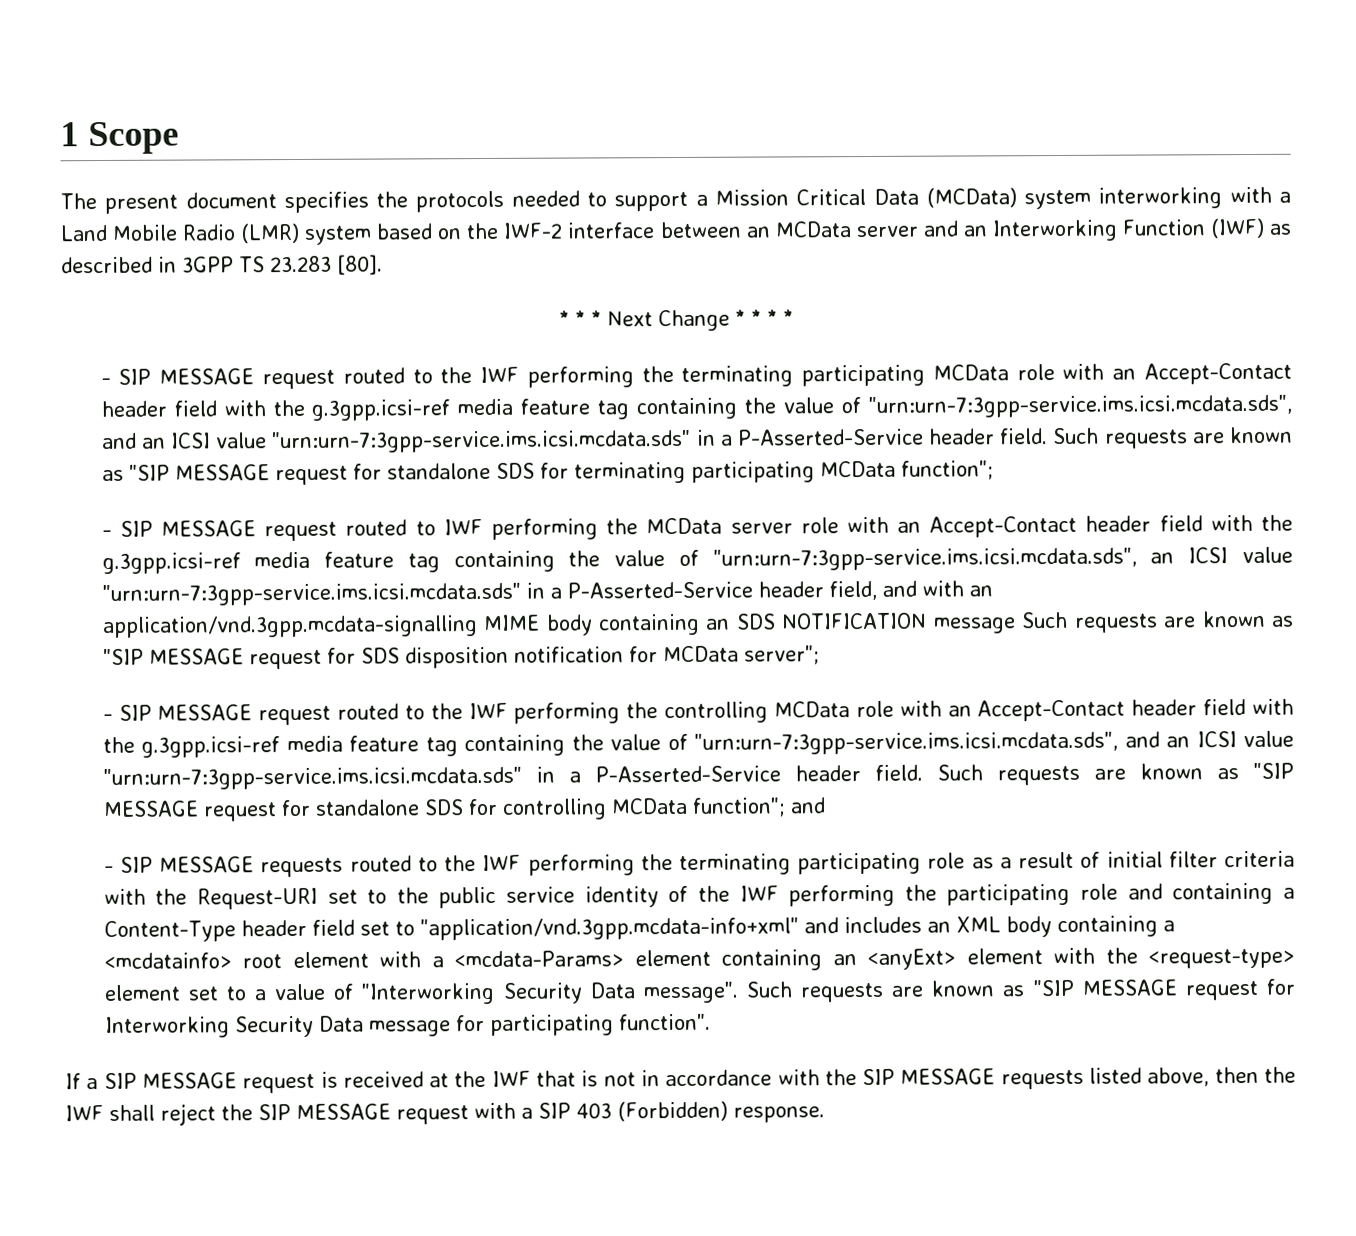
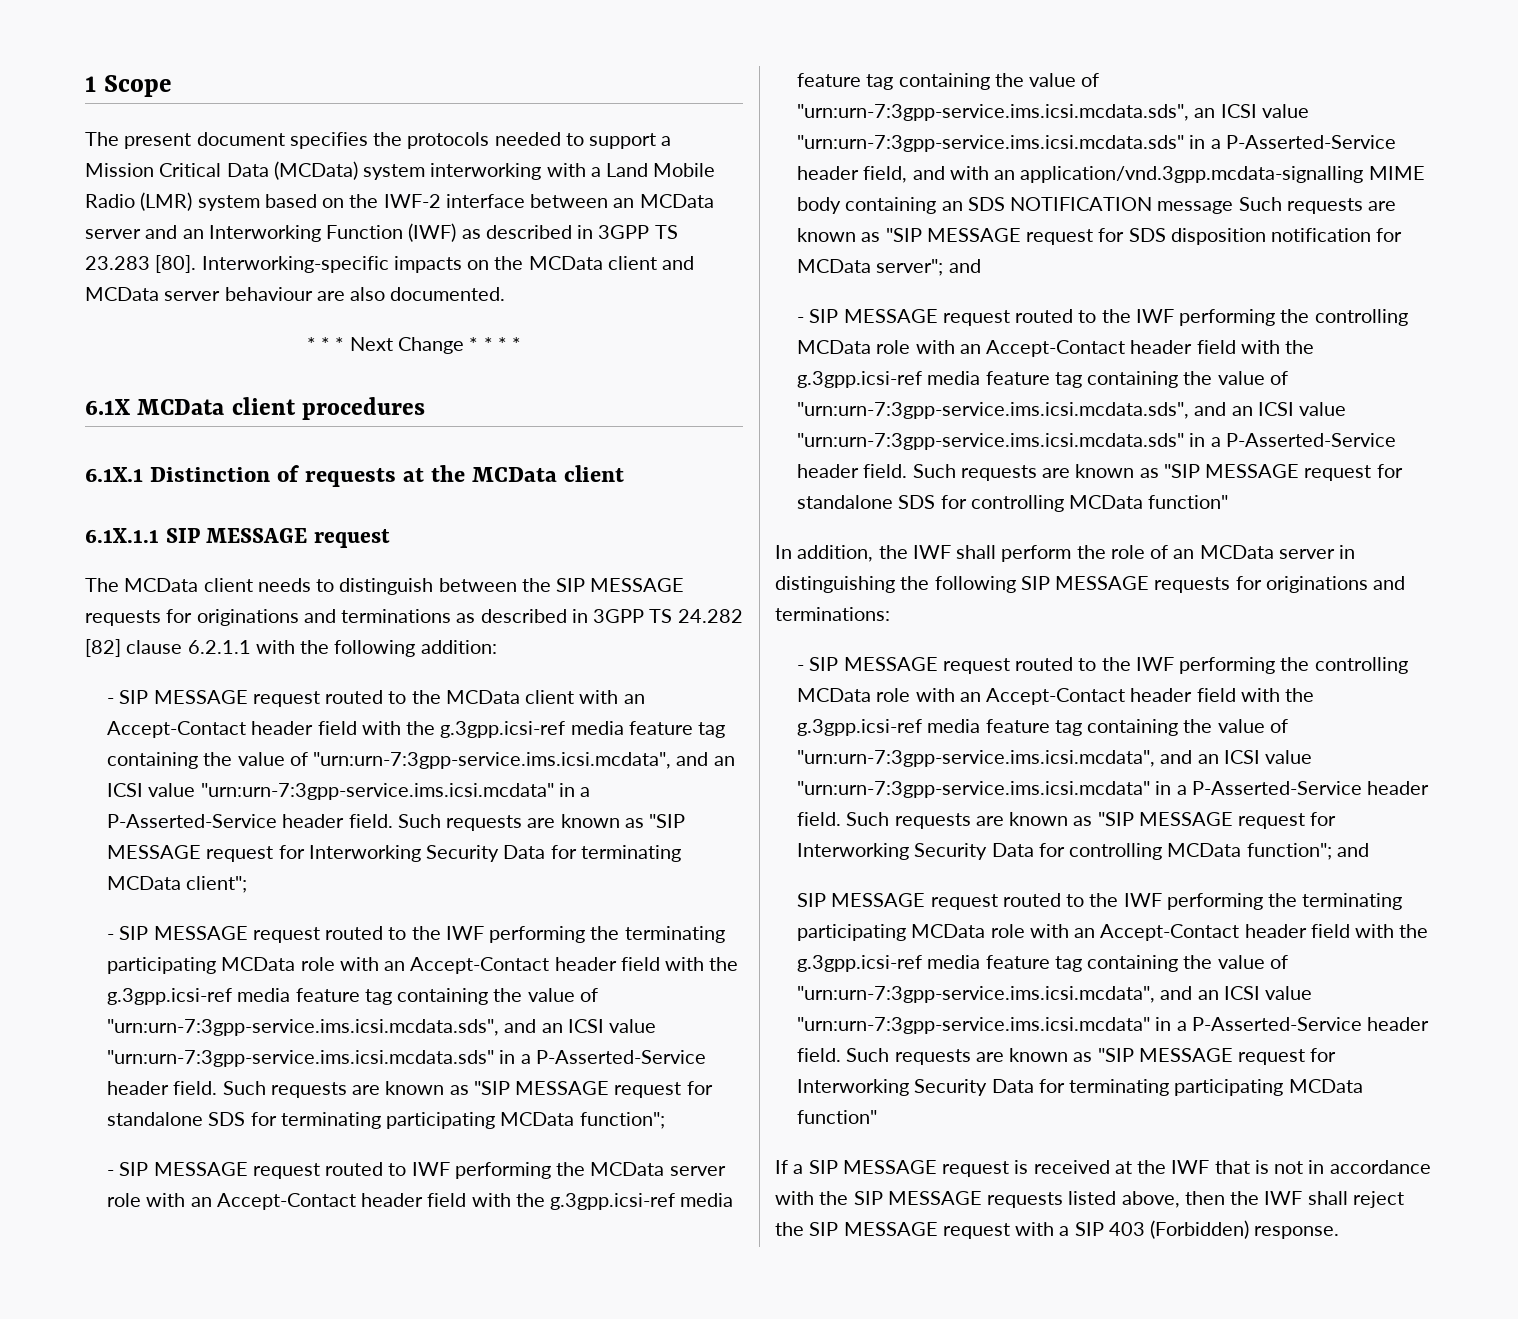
+ Interworking-specific impacts on the MCData client and MCData server behaviour are also documented.
+ 6.1X MCData client procedures
+ 6.1X.1 Distinction of requests at the MCData client
+ 6.1X.1.1 SIP MESSAGE request
+ The MCData client needs to distinguish between the SIP MESSAGE requests for originations and terminations as described in 3GPP TS 24.282 [82] clause 6.2.1.1 with the following addition:
+ - SIP MESSAGE request routed to the MCData client with an Accept-Contact header field with the g.3gpp.icsi-ref media feature tag containing the value of "urn:urn-7:3gpp-service.ims.icsi.mcdata", and an ICSI value "urn:urn-7:3gpp-service.ims.icsi.mcdata" in a P-Asserted-Service header field. Such requests are known as "SIP MESSAGE request for Interworking Security Data for terminating MCData client";
- - SIP MESSAGE request routed to IWF performing the MCData server role with an Accept-Contact header field with the g.3gpp.icsi-ref media feature tag containing the value of "urn:urn-7:3gpp-service.ims.icsi.mcdata.sds", an ICSI value "urn:urn-7:3gpp-service.ims.icsi.mcdata.sds" in a P-Asserted-Service header field, and with an application/vnd.3gpp.mcdata-signalling MIME body containing an SDS NOTIFICATION message Such requests are known as "SIP MESSAGE request for SDS disposition notification for MCData server";
+ - SIP MESSAGE request routed to IWF performing the MCData server role with an Accept-Contact header field with the g.3gpp.icsi-ref media feature tag containing the value of "urn:urn-7:3gpp-service.ims.icsi.mcdata.sds", an ICSI value "urn:urn-7:3gpp-service.ims.icsi.mcdata.sds" in a P-Asserted-Service header field, and with an application/vnd.3gpp.mcdata-signalling MIME body containing an SDS NOTIFICATION message Such requests are known as "SIP MESSAGE request for SDS disposition notification for MCData server"; and
- Such requests are known as "SIP MESSAGE request for standalone SDS for controlling MCData function"; and
- - SIP MESSAGE requests routed to the IWF performing the terminating participating role as a result of initial filter criteria with the Request-URI set to the public service identity of the IWF performing the participating role and containing a Content-Type header field set to "application/vnd.3gpp.mcdata-info+xml" and includes an XML body containing a <mcdatainfo> root element with a <mcdata-Params> element containing an <anyExt> element with the <request-type> element set to a value of "Interworking Security Data message".
+ Such requests are known as "SIP MESSAGE request for standalone SDS for controlling MCData function"
+ In addition, the IWF shall perform the role of an MCData server in distinguishing the following SIP MESSAGE requests for originations and terminations:
+ - SIP MESSAGE request routed to the IWF performing the controlling MCData role with an Accept-Contact header field with the g.3gpp.icsi-ref media feature tag containing the value of "urn:urn-7:3gpp-service.ims.icsi.mcdata", and an ICSI value "urn:urn-7:3gpp-service.ims.icsi.mcdata" in a P-Asserted-Service header field.
- Such requests are known as "SIP MESSAGE request for Interworking Security Data message for participating function".
+ Such requests are known as "SIP MESSAGE request for Interworking Security Data for controlling MCData function"; and
+ SIP MESSAGE request routed to the IWF performing the terminating participating MCData role with an Accept-Contact header field with the g.3gpp.icsi-ref media feature tag containing the value of "urn:urn-7:3gpp-service.ims.icsi.mcdata", and an ICSI value "urn:urn-7:3gpp-service.ims.icsi.mcdata" in a P-Asserted-Service header field. Such requests are known as "SIP MESSAGE request for Interworking Security Data for terminating participating MCData function"

